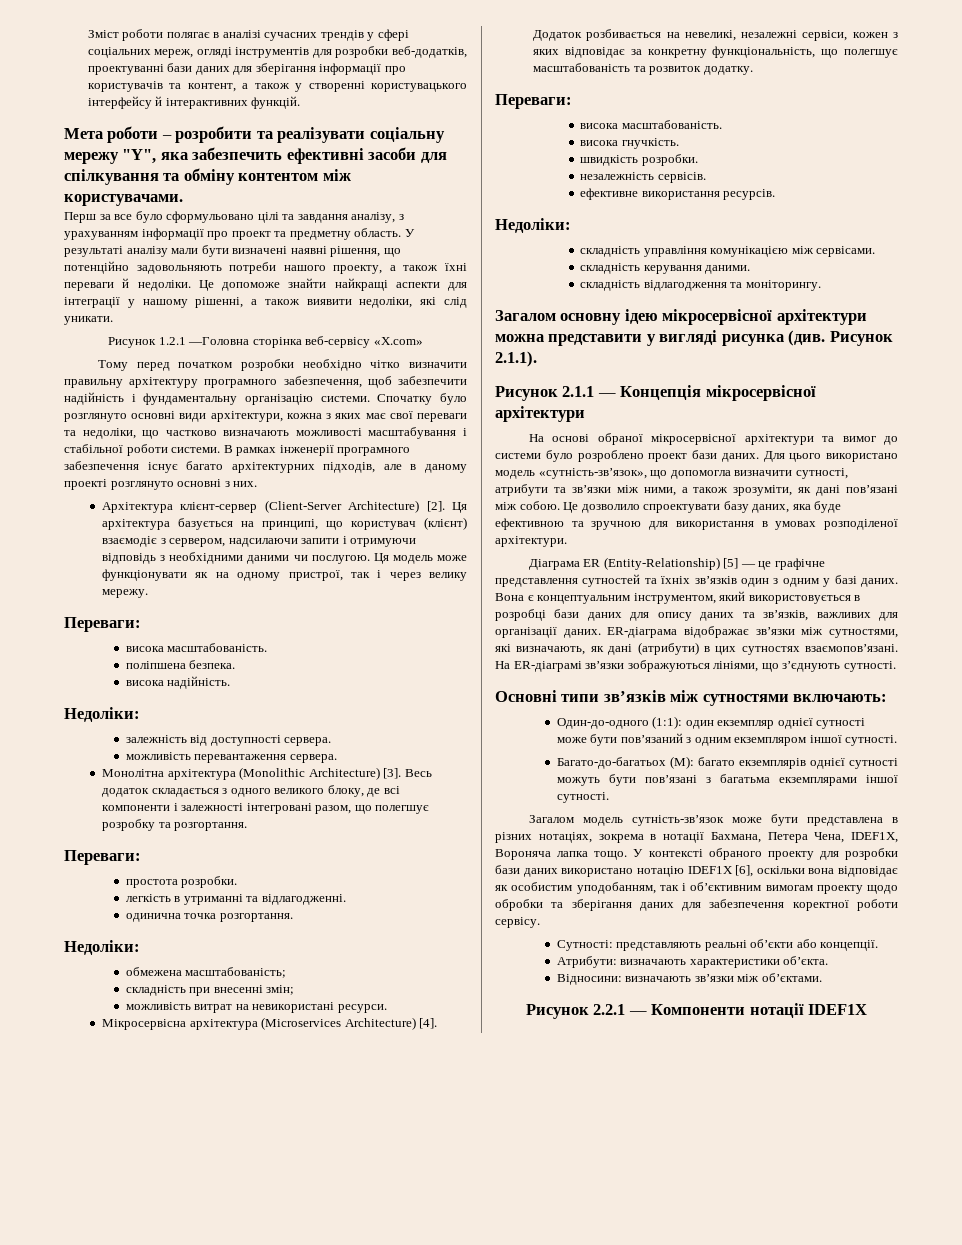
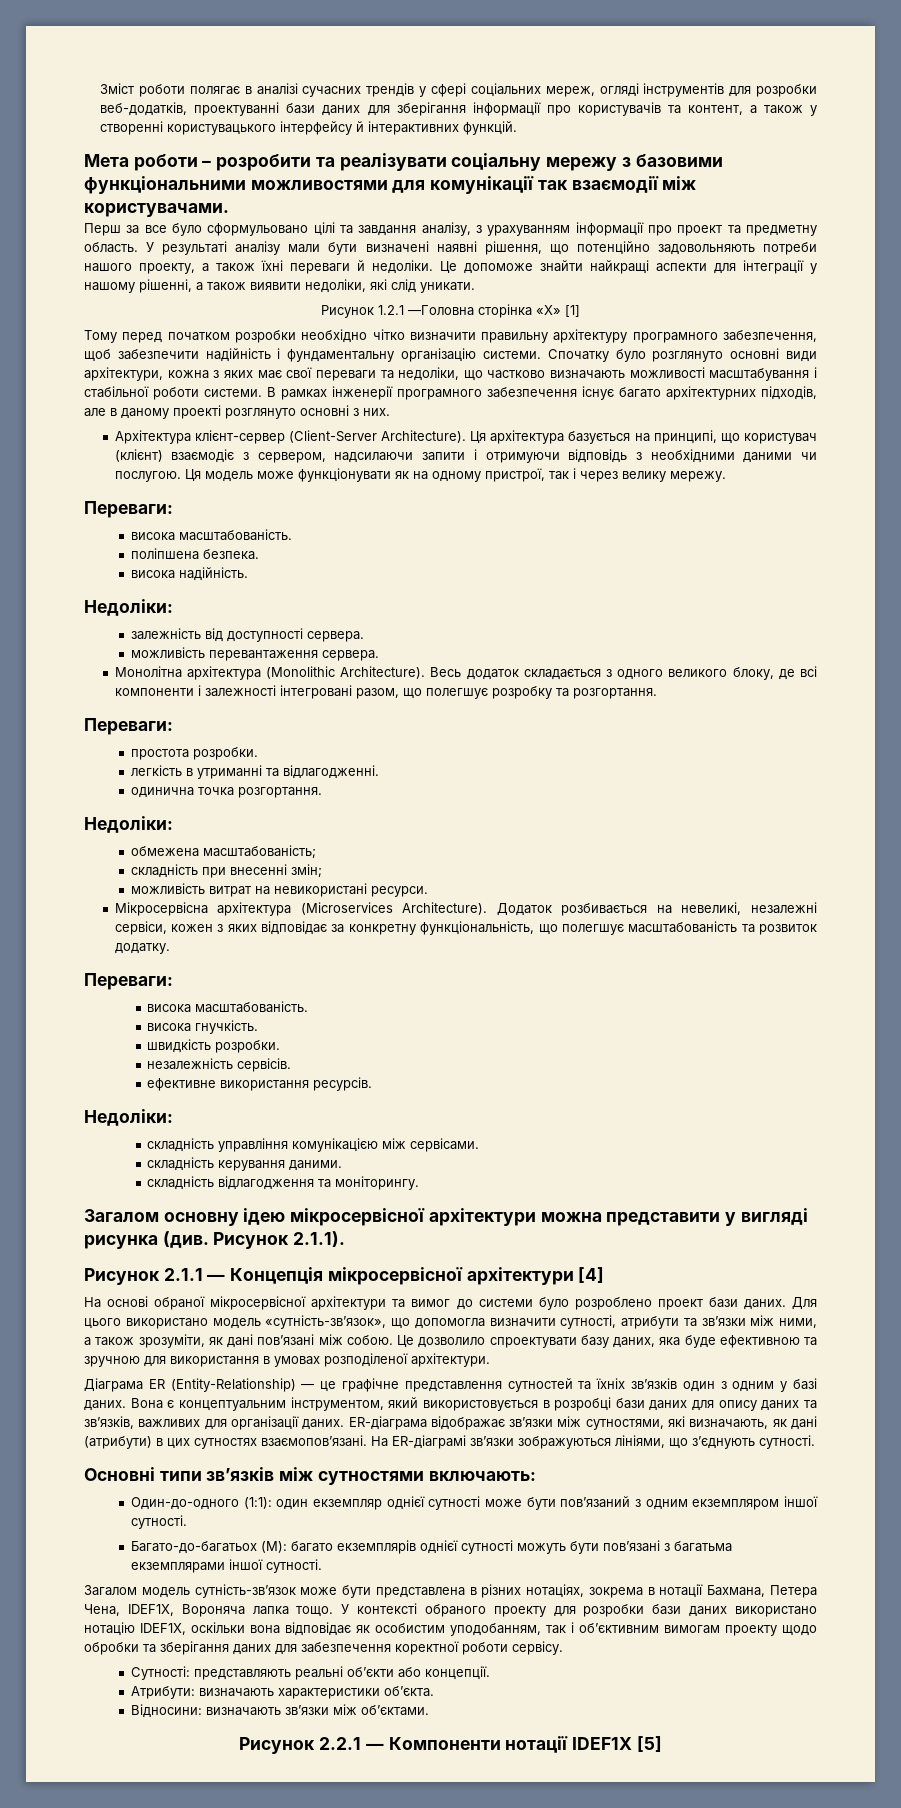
- Мета роботи – розробити та реалізувати соціальну мережу "Y", яка забезпечить ефективні засоби для спілкування та обміну контентом між користувачами.
+ Мета роботи – розробити та реалізувати соціальну мережу з базовими функціональними можливостями для комунікації так взаємодії між користувачами.
- Рисунок 1.2.1 —Головна сторінка веб-сервісу «X.com»
+ Рисунок 1.2.1 —Головна сторінка «X» [1]
- Архітектура клієнт-сервер (Client-Server Architecture) [2].
+ Архітектура клієнт-сервер (Client-Server Architecture).
- Монолітна архітектура (Monolithic Architecture) [3].
+ Монолітна архітектура (Monolithic Architecture).
- Мікросервісна архітектура (Microservices Architecture) [4].
+ Мікросервісна архітектура (Microservices Architecture).
- Рисунок 2.1.1 — Концепція мікросервісної архітектури
+ Рисунок 2.1.1 — Концепція мікросервісної архітектури [4]
- Діаграма ER (Entity-Relationship) [5] — це графічне представлення сутностей та їхніх зв’язків один з одним у базі даних.
+ Діаграма ER (Entity-Relationship) — це графічне представлення сутностей та їхніх зв’язків один з одним у базі даних.
- У контексті обраного проекту для розробки бази даних використано нотацію IDEF1X [6], оскільки вона відповідає як особистим уподобанням, так і об’єктивним вимогам проекту щодо обробки та зберігання даних для забезпечення коректної роботи сервісу.
+ У контексті обраного проекту для розробки бази даних використано нотацію IDEF1X, оскільки вона відповідає як особистим уподобанням, так і об’єктивним вимогам проекту щодо обробки та зберігання даних для забезпечення коректної роботи сервісу.
- Рисунок 2.2.1 — Компоненти нотації IDEF1X
+ Рисунок 2.2.1 — Компоненти нотації IDEF1X [5]

